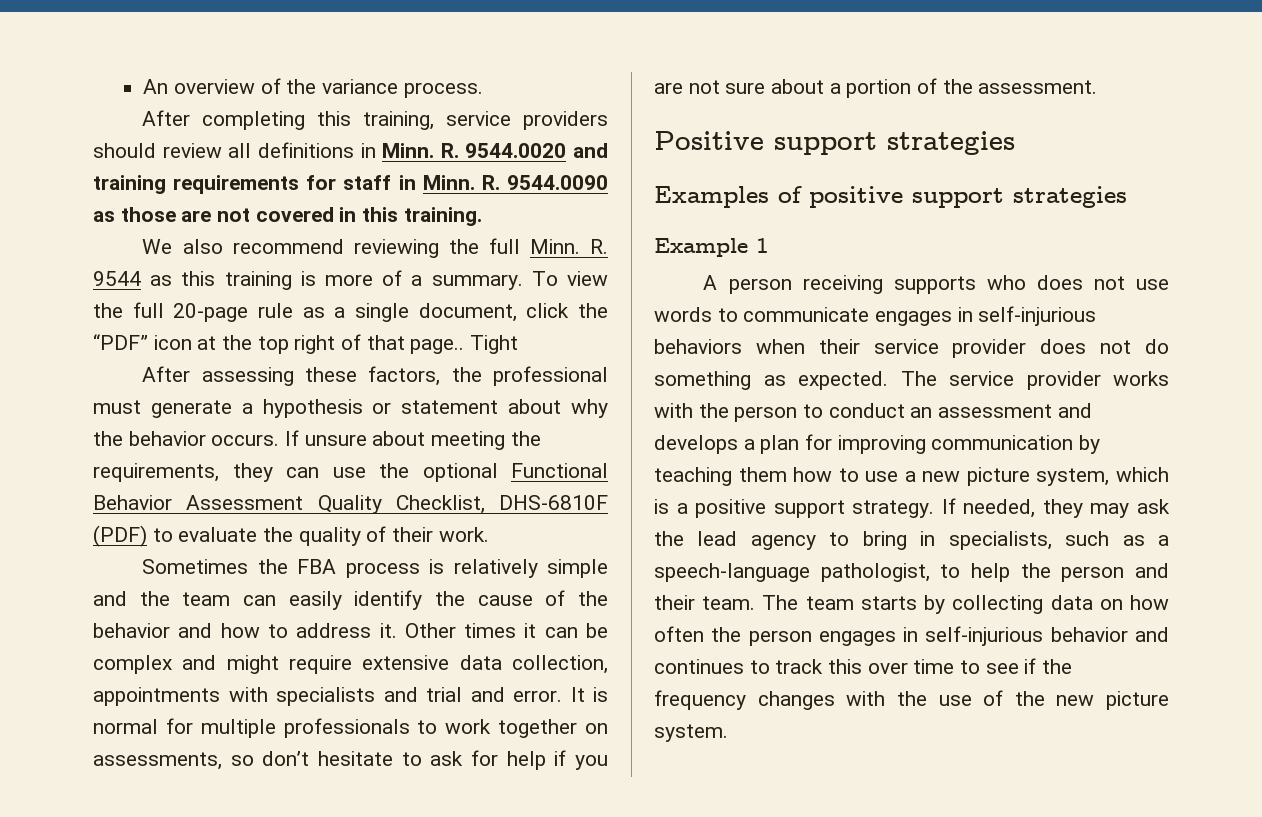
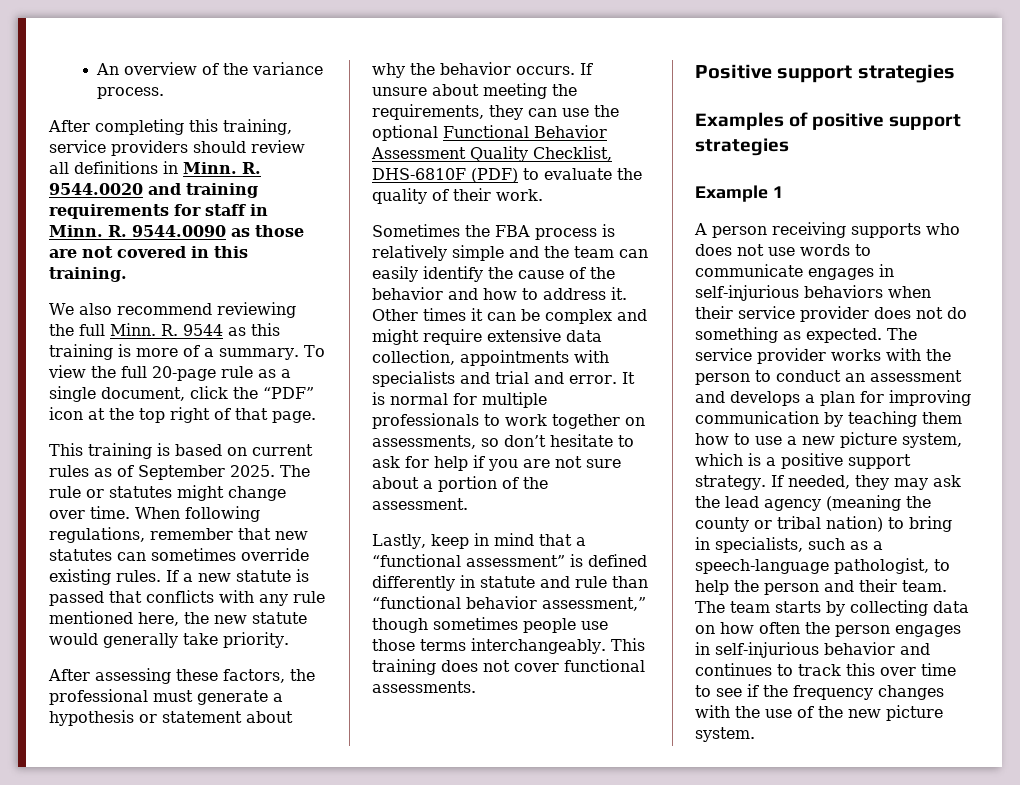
- To view the full 20-page rule as a single document, click the “PDF” icon at the top right of that page.. Tight
+ To view the full 20-page rule as a single document, click the “PDF” icon at the top right of that page.
+ This training is based on current rules as of September 2025. The rule or statutes might change over time. When following regulations, remember that new statutes can sometimes override existing rules. If a new statute is passed that conflicts with any rule mentioned here, the new statute would generally take priority.
+ Lastly, keep in mind that a “functional assessment” is defined differently in statute and rule than “functional behavior assessment,” though sometimes people use those terms interchangeably. This training does not cover functional assessments.
- If needed, they may ask the lead agency to bring in specialists, such as a speech-language pathologist, to help the person and their team.
+ If needed, they may ask the lead agency (meaning the county or tribal nation) to bring in specialists, such as a speech-language pathologist, to help the person and their team.

